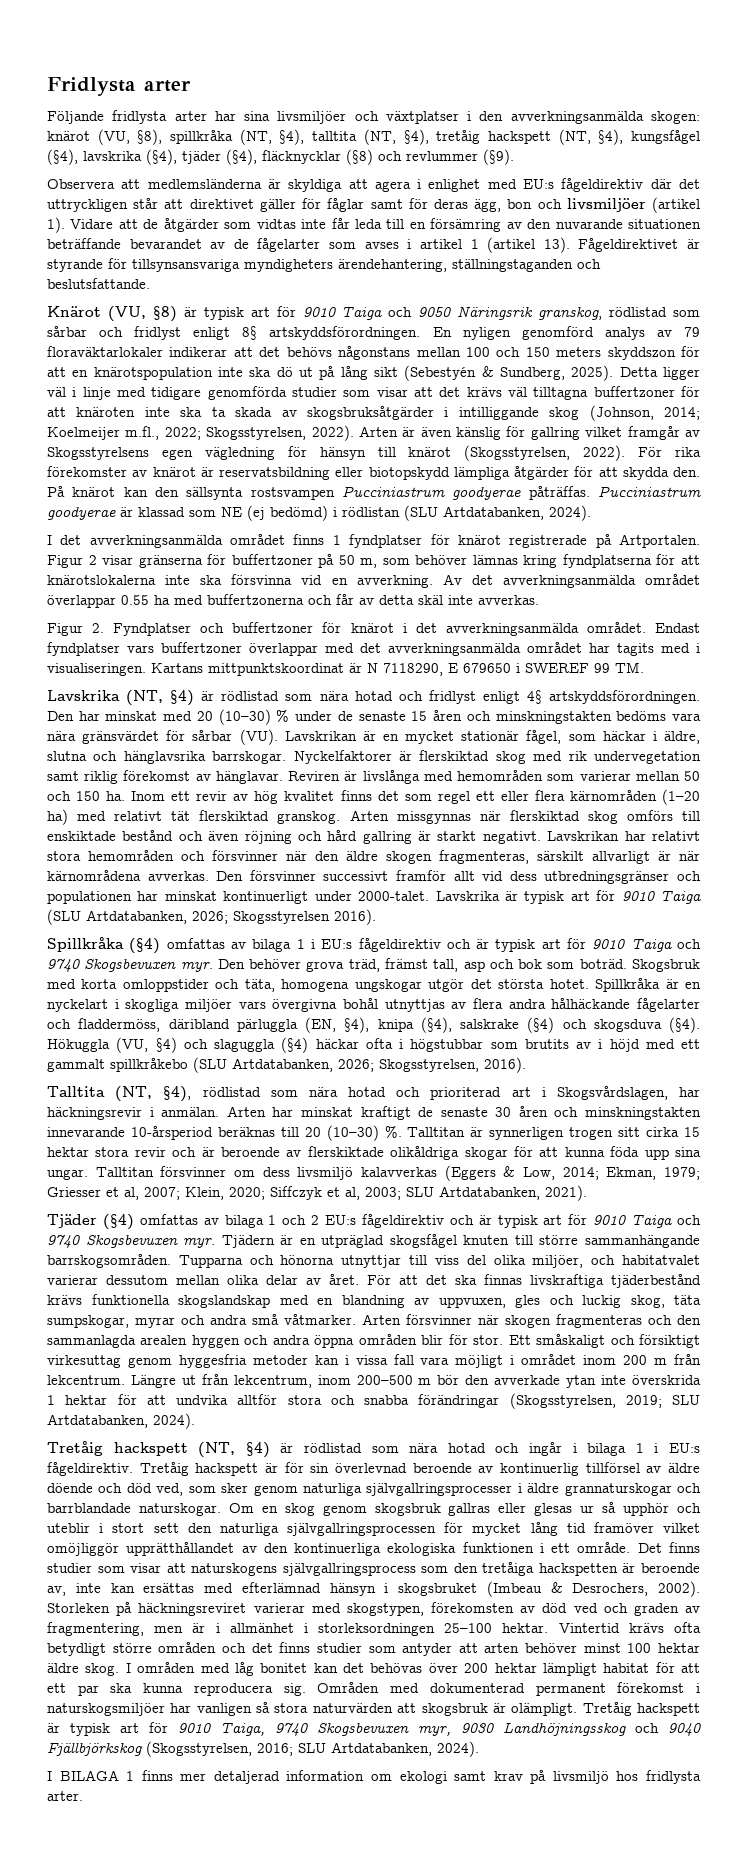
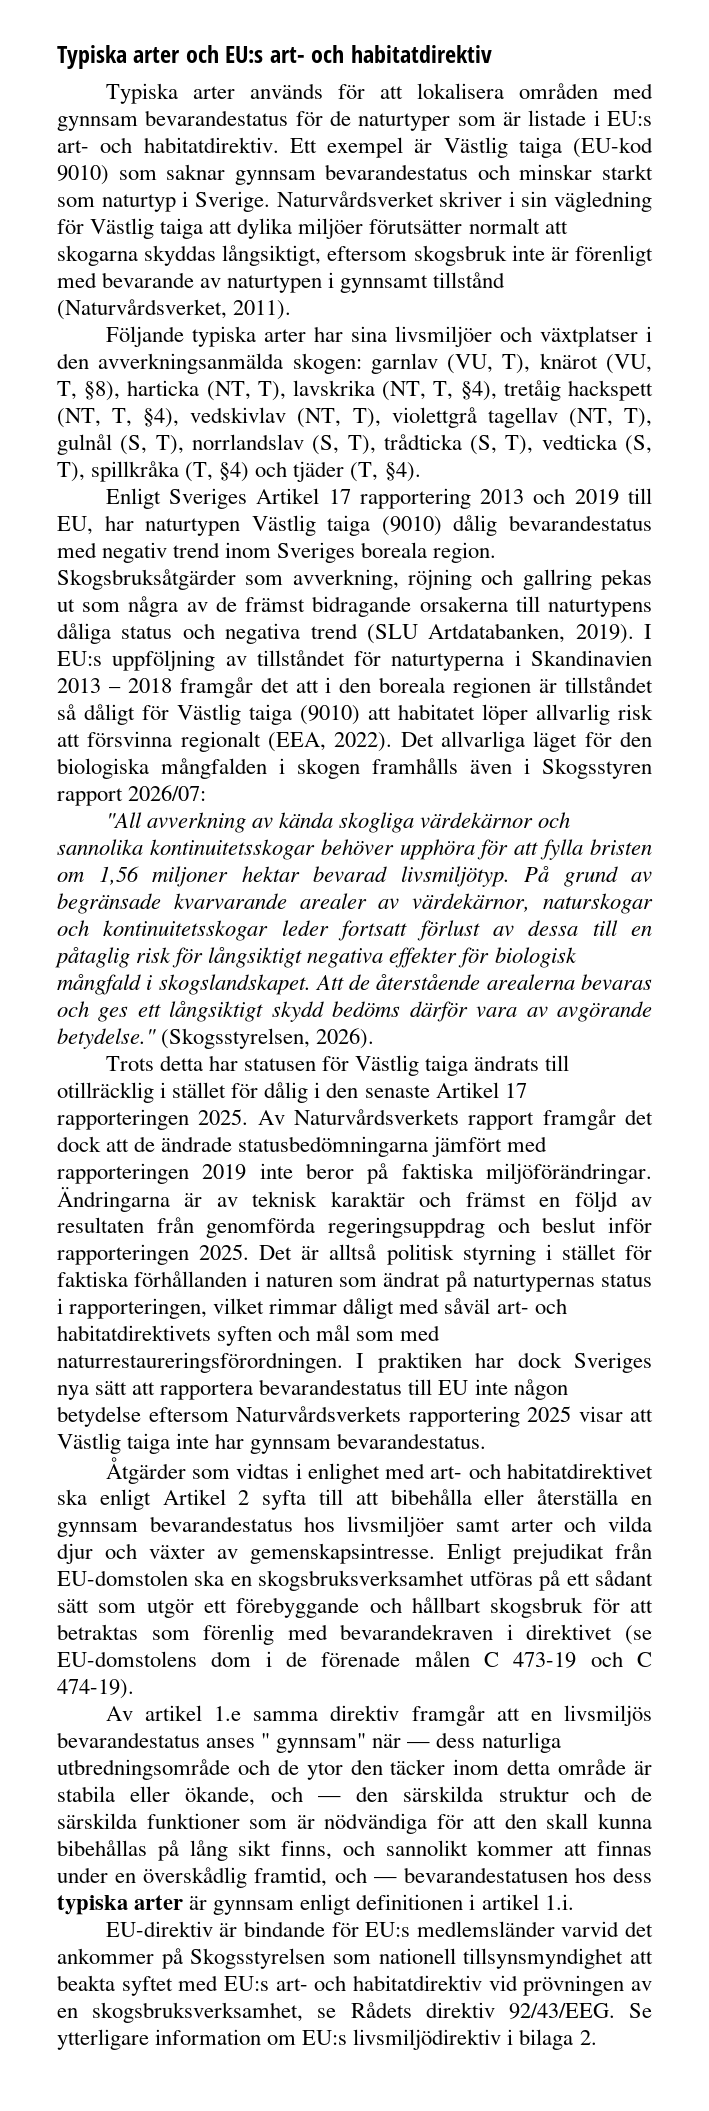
- Fridlysta arter
+ Typiska arter och EU:s art- och habitatdirektiv
+ Typiska arter används för att lokalisera områden med gynnsam bevarandestatus för de naturtyper som är listade i EU:s art- och habitatdirektiv. Ett exempel är Västlig taiga (EU-kod 9010) som saknar gynnsam bevarandestatus och minskar starkt som naturtyp i Sverige. Naturvårdsverket skriver i sin vägledning för Västlig taiga att dylika miljöer förutsätter normalt att skogarna skyddas långsiktigt, eftersom skogsbruk inte är förenligt med bevarande av naturtypen i gynnsamt tillstånd (Naturvårdsverket, 2011).
- Följande fridlysta arter har sina livsmiljöer och växtplatser i den avverkningsanmälda skogen: knärot (VU, §8), spillkråka (NT, §4), talltita (NT, §4), tretåig hackspett (NT, §4), kungsfågel (§4), lavskrika (§4), tjäder (§4), fläcknycklar (§8) och revlummer (§9).
- Observera att medlemsländerna är skyldiga att agera i enlighet med EU:s fågeldirektiv där det uttryckligen står att direktivet gäller för fåglar samt för deras ägg, bon och livsmiljöer (artikel 1). Vidare att de åtgärder som vidtas inte får leda till en försämring av den nuvarande situationen beträffande bevarandet av de fågelarter som avses i artikel 1 (artikel 13). Fågeldirektivet är styrande för tillsynsansvariga myndigheters ärendehantering, ställningstaganden och beslutsfattande.
- Knärot (VU, §8) är typisk art för 9010 Taiga och 9050 Näringsrik granskog, rödlistad som sårbar och fridlyst enligt 8§ artskyddsförordningen. En nyligen genomförd analys av 79 floraväktarlokaler indikerar att det behövs någonstans mellan 100 och 150 meters skyddszon för att en knärotspopulation inte ska dö ut på lång sikt (Sebestyén & Sundberg, 2025). Detta ligger väl i linje med tidigare genomförda studier som visar att det krävs väl tilltagna buffertzoner för att knäroten inte ska ta skada av skogsbruksåtgärder i intilliggande skog (Johnson, 2014; Koelmeijer m.fl., 2022; Skogsstyrelsen, 2022). Arten är även känslig för gallring vilket framgår av Skogsstyrelsens egen vägledning för hänsyn till knärot (Skogsstyrelsen, 2022). För rika förekomster av knärot är reservatsbildning eller biotopskydd lämpliga åtgärder för att skydda den. På knärot kan den sällsynta rostsvampen Pucciniastrum goodyerae påträffas. Pucciniastrum goodyerae är klassad som NE (ej bedömd) i rödlistan (SLU Artdatabanken, 2024).
- I det avverkningsanmälda området finns 1 fyndplatser för knärot registrerade på Artportalen. Figur 2 visar gränserna för buffertzoner på 50 m, som behöver lämnas kring fyndplatserna för att knärotslokalerna inte ska försvinna vid en avverkning. Av det avverkningsanmälda området överlappar 0.55 ha med buffertzonerna och får av detta skäl inte avverkas.
- Figur 2. Fyndplatser och buffertzoner för knärot i det avverkningsanmälda området. Endast fyndplatser vars buffertzoner överlappar med det avverkningsanmälda området har tagits med i visualiseringen. Kartans mittpunktskoordinat är N 7118290, E 679650 i SWEREF 99 TM.
- Lavskrika (NT, §4) är rödlistad som nära hotad och fridlyst enligt 4§ artskyddsförordningen. Den har minskat med 20 (10–30) % under de senaste 15 åren och minskningstakten bedöms vara nära gränsvärdet för sårbar (VU). Lavskrikan är en mycket stationär fågel, som häckar i äldre, slutna och hänglavsrika barrskogar. Nyckelfaktorer är flerskiktad skog med rik undervegetation samt riklig förekomst av hänglavar. Reviren är livslånga med hemområden som varierar mellan 50 och 150 ha. Inom ett revir av hög kvalitet finns det som regel ett eller flera kärnområden (1–20 ha) med relativt tät flerskiktad granskog. Arten missgynnas när flerskiktad skog omförs till enskiktade bestånd och även röjning och hård gallring är starkt negativt. Lavskrikan har relativt stora hemområden och försvinner när den äldre skogen fragmenteras, särskilt allvarligt är när kärnområdena avverkas. Den försvinner successivt framför allt vid dess utbredningsgränser och populationen har minskat kontinuerligt under 2000-talet. Lavskrika är typisk art för 9010 Taiga (SLU Artdatabanken, 2026; Skogsstyrelsen 2016).
- Spillkråka (§4) omfattas av bilaga 1 i EU:s fågeldirektiv och är typisk art för 9010 Taiga och 9740 Skogsbevuxen myr. Den behöver grova träd, främst tall, asp och bok som boträd. Skogsbruk med korta omloppstider och täta, homogena ungskogar utgör det största hotet. Spillkråka är en nyckelart i skogliga miljöer vars övergivna bohål utnyttjas av flera andra hålhäckande fågelarter och fladdermöss, däribland pärluggla (EN, §4), knipa (§4), salskrake (§4) och skogsduva (§4). Hökuggla (VU, §4) och slaguggla (§4) häckar ofta i högstubbar som brutits av i höjd med ett gammalt spillkråkebo (SLU Artdatabanken, 2026; Skogsstyrelsen, 2016).
- Talltita (NT, §4), rödlistad som nära hotad och prioriterad art i Skogsvårdslagen, har häckningsrevir i anmälan. Arten har minskat kraftigt de senaste 30 åren och minskningstakten innevarande 10-årsperiod beräknas till 20 (10–30) %. Talltitan är synnerligen trogen sitt cirka 15 hektar stora revir och är beroende av flerskiktade olikåldriga skogar för att kunna föda upp sina ungar. Talltitan försvinner om dess livsmiljö kalavverkas (Eggers & Low, 2014; Ekman, 1979; Griesser et al, 2007; Klein, 2020; Siffczyk et al, 2003; SLU Artdatabanken, 2021).
- Tjäder (§4) omfattas av bilaga 1 och 2 EU:s fågeldirektiv och är typisk art för 9010 Taiga och 9740 Skogsbevuxen myr. Tjädern är en utpräglad skogsfågel knuten till större sammanhängande barrskogsområden. Tupparna och hönorna utnyttjar till viss del olika miljöer, och habitatvalet varierar dessutom mellan olika delar av året. För att det ska finnas livskraftiga tjäderbestånd krävs funktionella skogslandskap med en blandning av uppvuxen, gles och luckig skog, täta sumpskogar, myrar och andra små våtmarker. Arten försvinner när skogen fragmenteras och den sammanlagda arealen hyggen och andra öppna områden blir för stor. Ett småskaligt och försiktigt virkesuttag genom hyggesfria metoder kan i vissa fall vara möjligt i området inom 200 m från lekcentrum. Längre ut från lekcentrum, inom 200–500 m bör den avverkade ytan inte överskrida 1 hektar för att undvika alltför stora och snabba förändringar (Skogsstyrelsen, 2019; SLU Artdatabanken, 2024).
- Tretåig hackspett (NT, §4) är rödlistad som nära hotad och ingår i bilaga 1 i EU:s fågeldirektiv. Tretåig hackspett är för sin överlevnad beroende av kontinuerlig tillförsel av äldre döende och död ved, som sker genom naturliga självgallringsprocesser i äldre grannaturskogar och barrblandade naturskogar. Om en skog genom skogsbruk gallras eller glesas ur så upphör och uteblir i stort sett den naturliga självgallringsprocessen för mycket lång tid framöver vilket omöjliggör upprätthållandet av den kontinuerliga ekologiska funktionen i ett område. Det finns studier som visar att naturskogens självgallringsprocess som den tretåiga hackspetten är beroende av, inte kan ersättas med efterlämnad hänsyn i skogsbruket (Imbeau & Desrochers, 2002). Storleken på häckningsreviret varierar med skogstypen, förekomsten av död ved och graden av fragmentering, men är i allmänhet i storleksordningen 25–100 hektar. Vintertid krävs ofta betydligt större områden och det finns studier som antyder att arten behöver minst 100 hektar äldre skog. I områden med låg bonitet kan det behövas över 200 hektar lämpligt habitat för att ett par ska kunna reproducera sig. Områden med dokumenterad permanent förekomst i naturskogsmiljöer har vanligen så stora naturvärden att skogsbruk är olämpligt. Tretåig hackspett är typisk art för 9010 Taiga, 9740 Skogsbevuxen myr, 9030 Landhöjningsskog och 9040 Fjällbjörkskog (Skogsstyrelsen, 2016; SLU Artdatabanken, 2024).
- I BILAGA 1 finns mer detaljerad information om ekologi samt krav på livsmiljö hos fridlysta arter.
+ Följande typiska arter har sina livsmiljöer och växtplatser i den avverkningsanmälda skogen: garnlav (VU, T), knärot (VU, T, §8), harticka (NT, T), lavskrika (NT, T, §4), tretåig hackspett (NT, T, §4), vedskivlav (NT, T), violettgrå tagellav (NT, T), gulnål (S, T), norrlandslav (S, T), trådticka (S, T), vedticka (S, T), spillkråka (T, §4) och tjäder (T, §4).
+ Enligt Sveriges Artikel 17 rapportering 2013 och 2019 till EU, har naturtypen Västlig taiga (9010) dålig bevarandestatus med negativ trend inom Sveriges boreala region. Skogsbruksåtgärder som avverkning, röjning och gallring pekas ut som några av de främst bidragande orsakerna till naturtypens dåliga status och negativa trend (SLU Artdatabanken, 2019). I EU:s uppföljning av tillståndet för naturtyperna i Skandinavien 2013 – 2018 framgår det att i den boreala regionen är tillståndet så dåligt för Västlig taiga (9010) att habitatet löper allvarlig risk att försvinna regionalt (EEA, 2022). Det allvarliga läget för den biologiska mångfalden i skogen framhålls även i Skogsstyren rapport 2026/07:
+ "All avverkning av kända skogliga värdekärnor och sannolika kontinuitetsskogar behöver upphöra för att fylla bristen om 1,56 miljoner hektar bevarad livsmiljötyp. På grund av begränsade kvarvarande arealer av värdekärnor, naturskogar och kontinuitetsskogar leder fortsatt förlust av dessa till en påtaglig risk för långsiktigt negativa effekter för biologisk mångfald i skogslandskapet. Att de återstående arealerna bevaras och ges ett långsiktigt skydd bedöms därför vara av avgörande betydelse." (Skogsstyrelsen, 2026).
+ Trots detta har statusen för Västlig taiga ändrats till otillräcklig i stället för dålig i den senaste Artikel 17 rapporteringen 2025. Av Naturvårdsverkets rapport framgår det dock att de ändrade statusbedömningarna jämfört med rapporteringen 2019 inte beror på faktiska miljöförändringar. Ändringarna är av teknisk karaktär och främst en följd av resultaten från genomförda regeringsuppdrag och beslut inför rapporteringen 2025. Det är alltså politisk styrning i stället för faktiska förhållanden i naturen som ändrat på naturtypernas status i rapporteringen, vilket rimmar dåligt med såväl art- och habitatdirektivets syften och mål som med naturrestaureringsförordningen. I praktiken har dock Sveriges nya sätt att rapportera bevarandestatus till EU inte någon betydelse eftersom Naturvårdsverkets rapportering 2025 visar att Västlig taiga inte har gynnsam bevarandestatus.
+ Åtgärder som vidtas i enlighet med art- och habitatdirektivet ska enligt Artikel 2 syfta till att bibehålla eller återställa en gynnsam bevarandestatus hos livsmiljöer samt arter och vilda djur och växter av gemenskapsintresse. Enligt prejudikat från EU-domstolen ska en skogsbruksverksamhet utföras på ett sådant sätt som utgör ett förebyggande och hållbart skogsbruk för att betraktas som förenlig med bevarandekraven i direktivet (se EU-domstolens dom i de förenade målen C 473-19 och C 474-19).
+ Av artikel 1.e samma direktiv framgår att en livsmiljös bevarandestatus anses " gynnsam" när — dess naturliga utbredningsområde och de ytor den täcker inom detta område är stabila eller ökande, och — den särskilda struktur och de särskilda funktioner som är nödvändiga för att den skall kunna bibehållas på lång sikt finns, och sannolikt kommer att finnas under en överskådlig framtid, och — bevarandestatusen hos dess typiska arter är gynnsam enligt definitionen i artikel 1.i.
+ EU-direktiv är bindande för EU:s medlemsländer varvid det ankommer på Skogsstyrelsen som nationell tillsynsmyndighet att beakta syftet med EU:s art- och habitatdirektiv vid prövningen av en skogsbruksverksamhet, se Rådets direktiv 92/43/EEG. Se ytterligare information om EU:s livsmiljödirektiv i bilaga 2.

